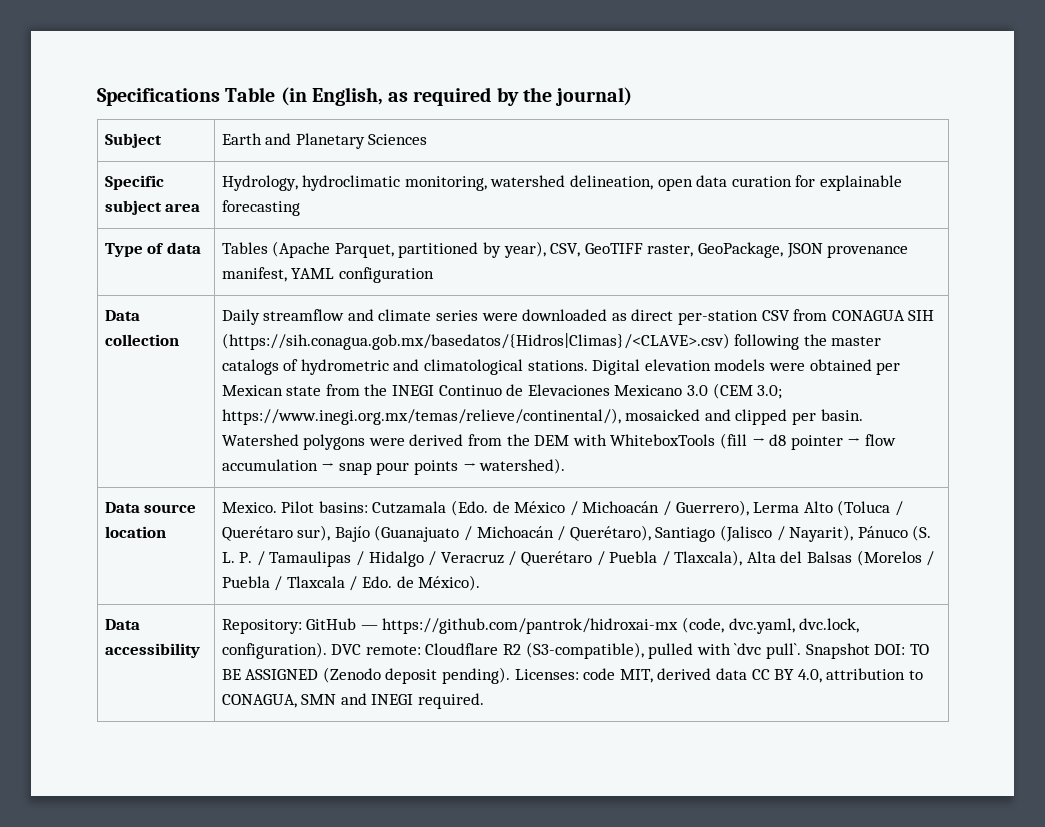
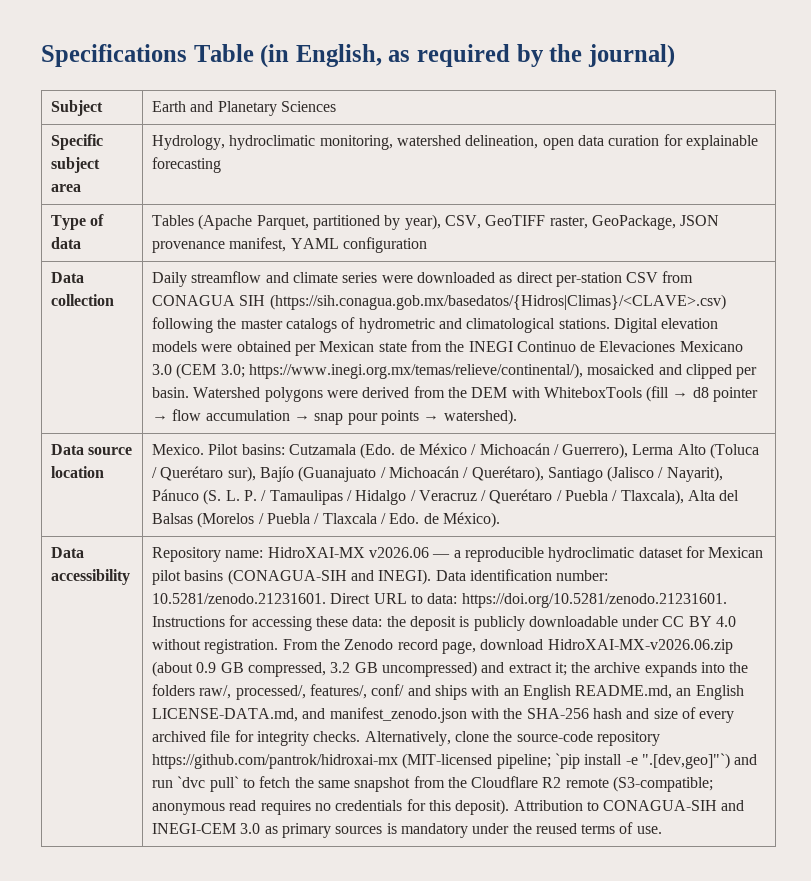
- Repository: GitHub — https://github.com/pantrok/hidroxai-mx (code, dvc.yaml, dvc.lock, configuration). DVC remote: Cloudflare R2 (S3-compatible), pulled with `dvc pull`. Snapshot DOI: TO BE ASSIGNED (Zenodo deposit pending). Licenses: code MIT, derived data CC BY 4.0, attribution to CONAGUA, SMN and INEGI required.
+ Repository name: HidroXAI-MX v2026.06 — a reproducible hydroclimatic dataset for Mexican pilot basins (CONAGUA-SIH and INEGI). Data identification number: 10.5281/zenodo.21231601. Direct URL to data: https://doi.org/10.5281/zenodo.21231601. Instructions for accessing these data: the deposit is publicly downloadable under CC BY 4.0 without registration. From the Zenodo record page, download HidroXAI-MX-v2026.06.zip (about 0.9 GB compressed, 3.2 GB uncompressed) and extract it; the archive expands into the folders raw/, processed/, features/, conf/ and ships with an English README.md, an English LICENSE-DATA.md, and manifest_zenodo.json with the SHA-256 hash and size of every archived file for integrity checks. Alternatively, clone the source-code repository https://github.com/pantrok/hidroxai-mx (MIT-licensed pipeline; `pip install -e ".[dev,geo]"`) and run `dvc pull` to fetch the same snapshot from the Cloudflare R2 remote (S3-compatible; anonymous read requires no credentials for this deposit). Attribution to CONAGUA-SIH and INEGI-CEM 3.0 as primary sources is mandatory under the reused terms of use.

